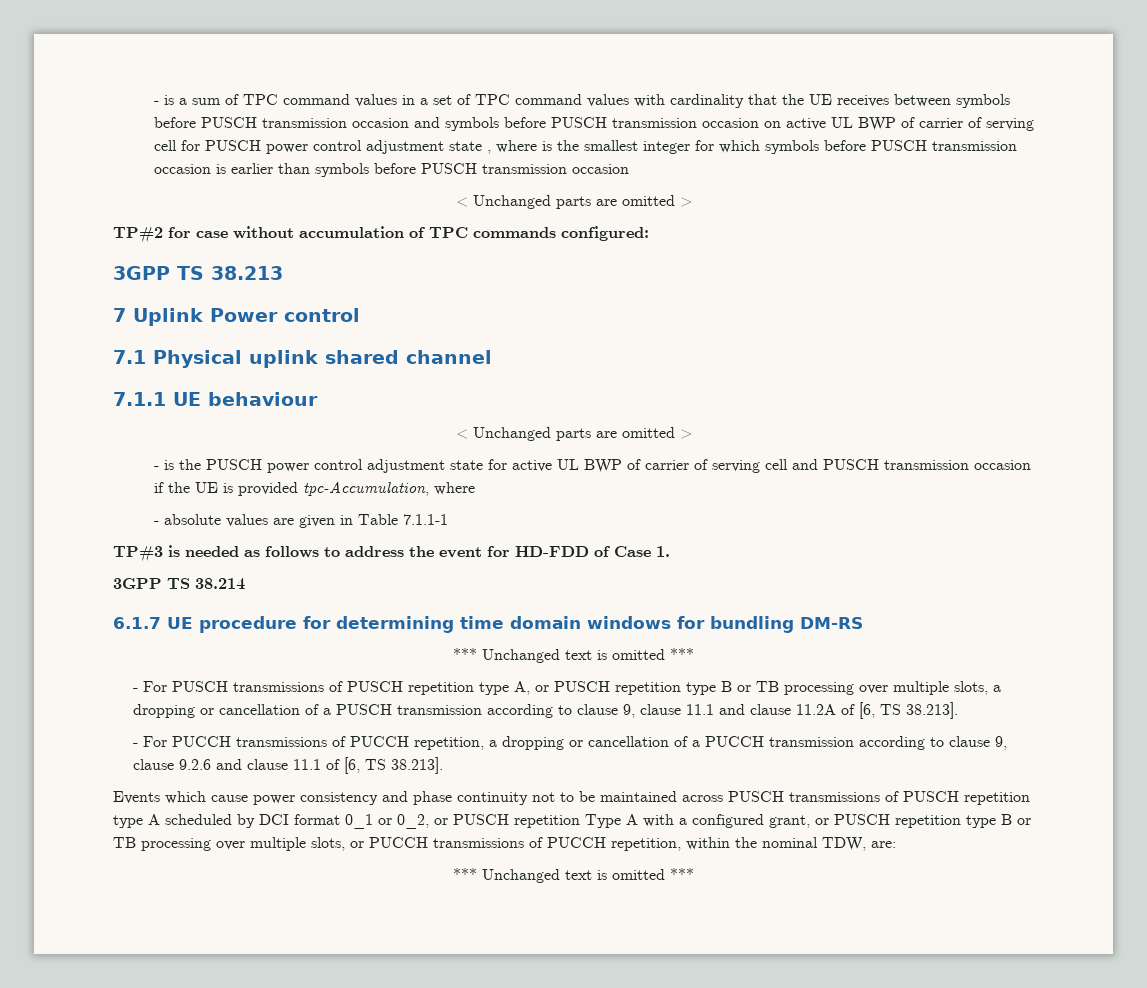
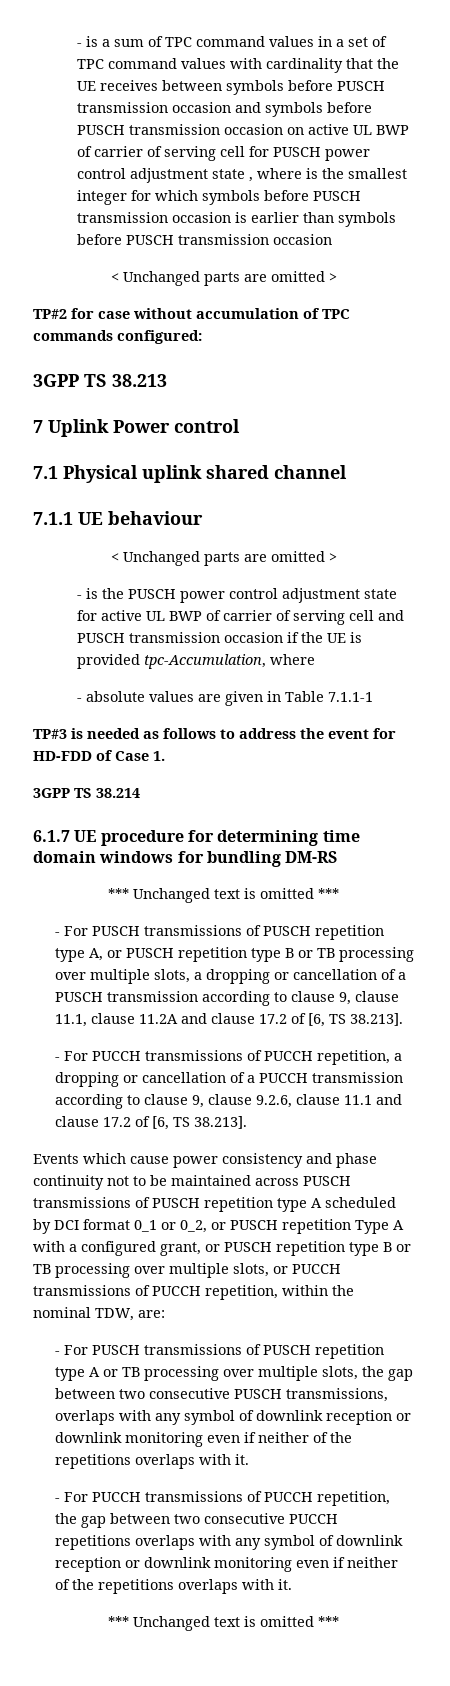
- - For PUSCH transmissions of PUSCH repetition type A, or PUSCH repetition type B or TB processing over multiple slots, a dropping or cancellation of a PUSCH transmission according to clause 9, clause 11.1 and clause 11.2A of [6, TS 38.213].
+ - For PUSCH transmissions of PUSCH repetition type A, or PUSCH repetition type B or TB processing over multiple slots, a dropping or cancellation of a PUSCH transmission according to clause 9, clause 11.1, clause 11.2A and clause 17.2 of [6, TS 38.213].
- - For PUCCH transmissions of PUCCH repetition, a dropping or cancellation of a PUCCH transmission according to clause 9, clause 9.2.6 and clause 11.1 of [6, TS 38.213].
+ - For PUCCH transmissions of PUCCH repetition, a dropping or cancellation of a PUCCH transmission according to clause 9, clause 9.2.6, clause 11.1 and clause 17.2 of [6, TS 38.213].
+ - For PUSCH transmissions of PUSCH repetition type A or TB processing over multiple slots, the gap between two consecutive PUSCH transmissions, overlaps with any symbol of downlink reception or downlink monitoring even if neither of the repetitions overlaps with it.
+ - For PUCCH transmissions of PUCCH repetition, the gap between two consecutive PUCCH repetitions overlaps with any symbol of downlink reception or downlink monitoring even if neither of the repetitions overlaps with it.

